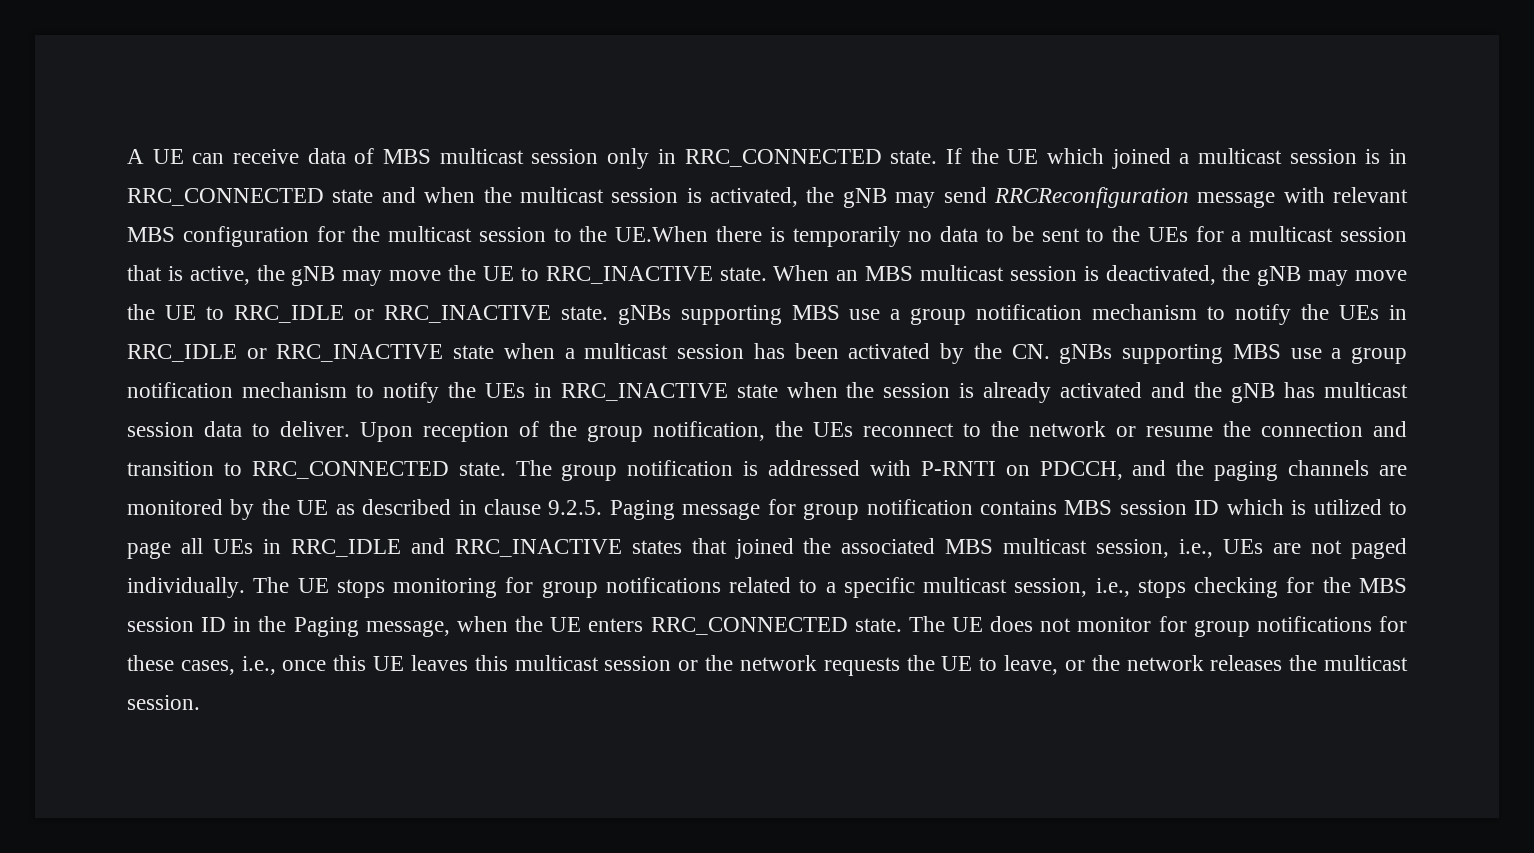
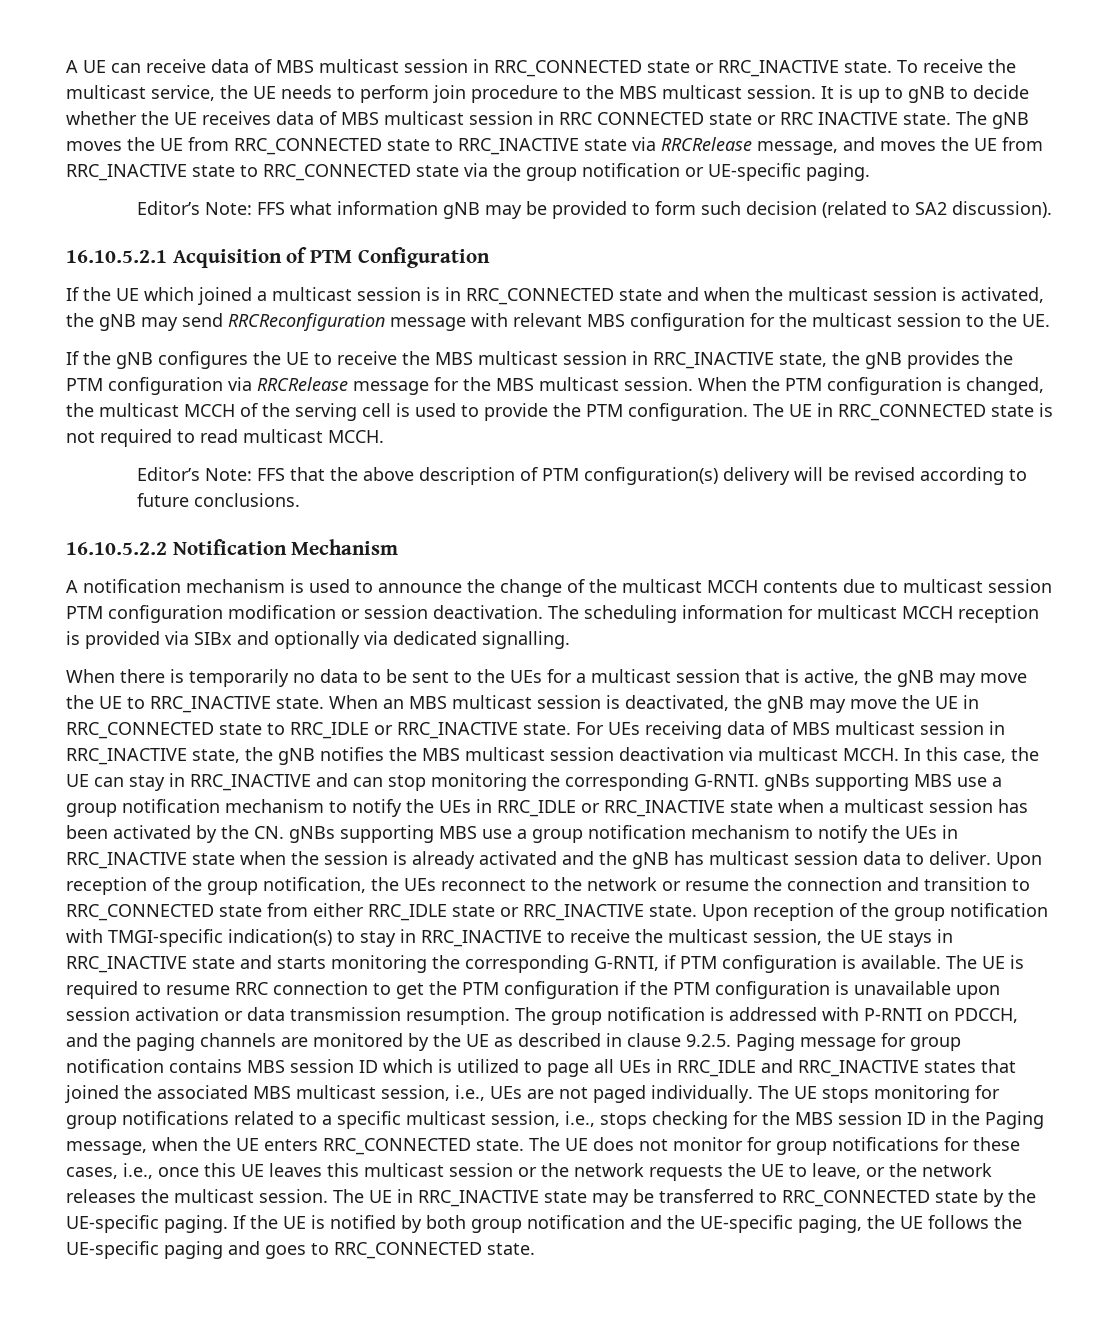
- A UE can receive data of MBS multicast session only in RRC_CONNECTED state. If the UE which joined a multicast session is in RRC_CONNECTED state and when the multicast session is activated, the gNB may send RRCReconfiguration message with relevant MBS configuration for the multicast session to the UE.When there is temporarily no data to be sent to the UEs for a multicast session that is active, the gNB may move the UE to RRC_INACTIVE state.
+ A UE can receive data of MBS multicast session in RRC_CONNECTED state or RRC_INACTIVE state. To receive the multicast service, the UE needs to perform join procedure to the MBS multicast session. It is up to gNB to decide whether the UE receives data of MBS multicast session in RRC CONNECTED state or RRC INACTIVE state. The gNB moves the UE from RRC_CONNECTED state to RRC_INACTIVE state via RRCRelease message, and moves the UE from RRC_INACTIVE state to RRC_CONNECTED state via the group notification or UE-specific paging.
+ Editor’s Note: FFS what information gNB may be provided to form such decision (related to SA2 discussion).
+ 16.10.5.2.1 Acquisition of PTM Configuration
+ If the UE which joined a multicast session is in RRC_CONNECTED state and when the multicast session is activated, the gNB may send RRCReconfiguration message with relevant MBS configuration for the multicast session to the UE.
+ If the gNB configures the UE to receive the MBS multicast session in RRC_INACTIVE state, the gNB provides the PTM configuration via RRCRelease message for the MBS multicast session. When the PTM configuration is changed, the multicast MCCH of the serving cell is used to provide the PTM configuration. The UE in RRC_CONNECTED state is not required to read multicast MCCH.
+ Editor’s Note: FFS that the above description of PTM configuration(s) delivery will be revised according to future conclusions.
+ 16.10.5.2.2 Notification Mechanism
+ A notification mechanism is used to announce the change of the multicast MCCH contents due to multicast session PTM configuration modification or session deactivation. The scheduling information for multicast MCCH reception is provided via SIBx and optionally via dedicated signalling.
+ When there is temporarily no data to be sent to the UEs for a multicast session that is active, the gNB may move the UE to RRC_INACTIVE state.
- When an MBS multicast session is deactivated, the gNB may move the UE to RRC_IDLE or RRC_INACTIVE state. gNBs supporting MBS use a group notification mechanism to notify the UEs in RRC_IDLE or RRC_INACTIVE state when a multicast session has been activated by the CN. gNBs supporting MBS use a group notification mechanism to notify the UEs in RRC_INACTIVE state when the session is already activated and the gNB has multicast session data to deliver.
+ When an MBS multicast session is deactivated, the gNB may move the UE in RRC_CONNECTED state to RRC_IDLE or RRC_INACTIVE state. For UEs receiving data of MBS multicast session in RRC_INACTIVE state, the gNB notifies the MBS multicast session deactivation via multicast MCCH. In this case, the UE can stay in RRC_INACTIVE and can stop monitoring the corresponding G-RNTI. gNBs supporting MBS use a group notification mechanism to notify the UEs in RRC_IDLE or RRC_INACTIVE state when a multicast session has been activated by the CN. gNBs supporting MBS use a group notification mechanism to notify the UEs in RRC_INACTIVE state when the session is already activated and the gNB has multicast session data to deliver.
- Upon reception of the group notification, the UEs reconnect to the network or resume the connection and transition to RRC_CONNECTED state.
+ Upon reception of the group notification, the UEs reconnect to the network or resume the connection and transition to RRC_CONNECTED state from either RRC_IDLE state or RRC_INACTIVE state. Upon reception of the group notification with TMGI-specific indication(s) to stay in RRC_INACTIVE to receive the multicast session, the UE stays in RRC_INACTIVE state and starts monitoring the corresponding G-RNTI, if PTM configuration is available. The UE is required to resume RRC connection to get the PTM configuration if the PTM configuration is unavailable upon session activation or data transmission resumption.
+ The UE in RRC_INACTIVE state may be transferred to RRC_CONNECTED state by the UE-specific paging. If the UE is notified by both group notification and the UE-specific paging, the UE follows the UE-specific paging and goes to RRC_CONNECTED state.

